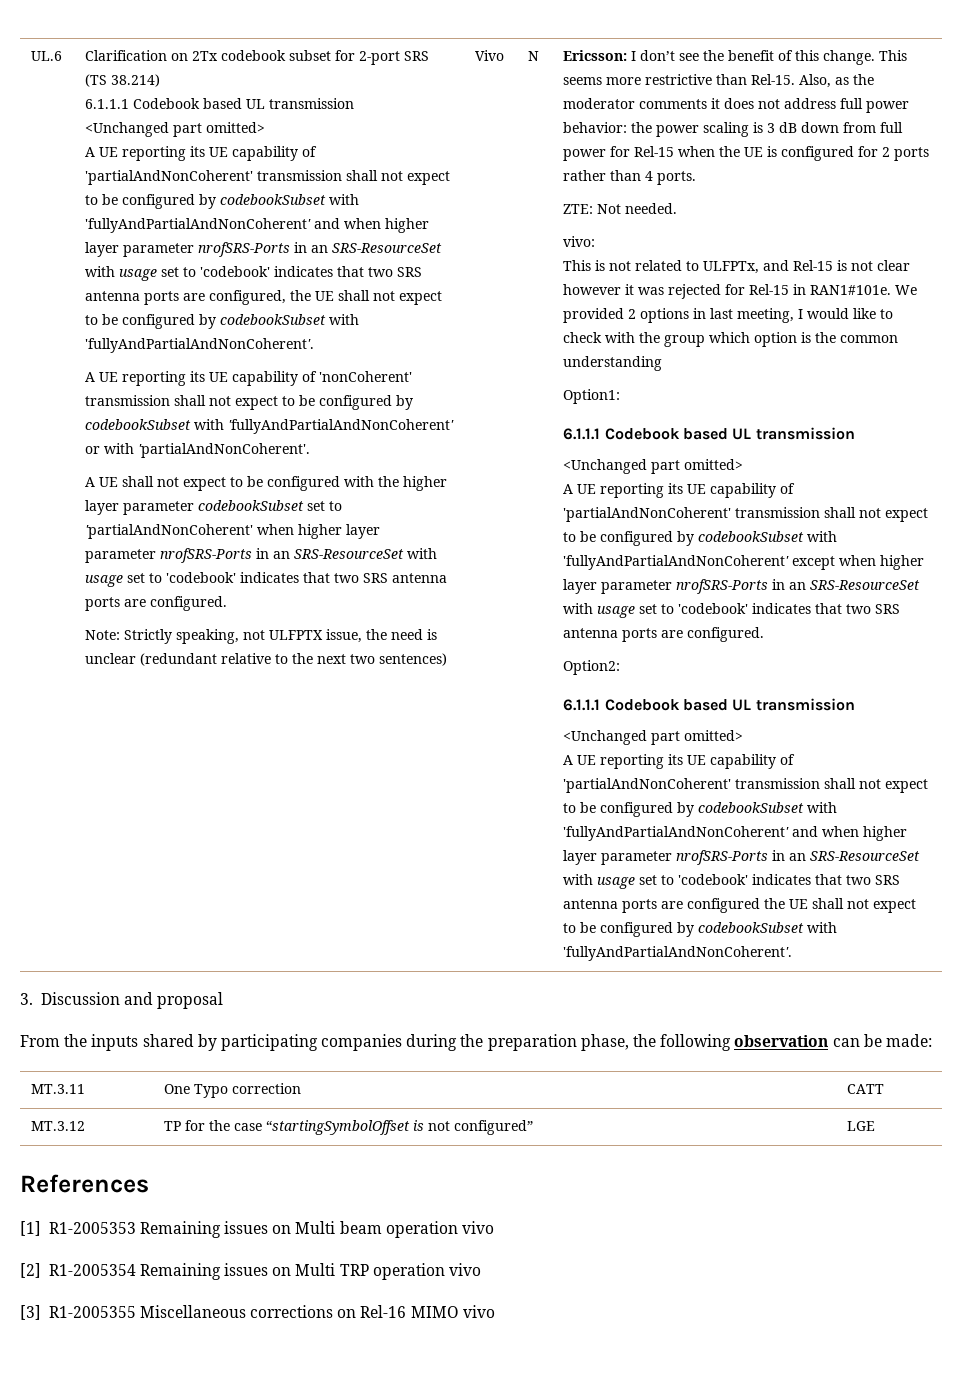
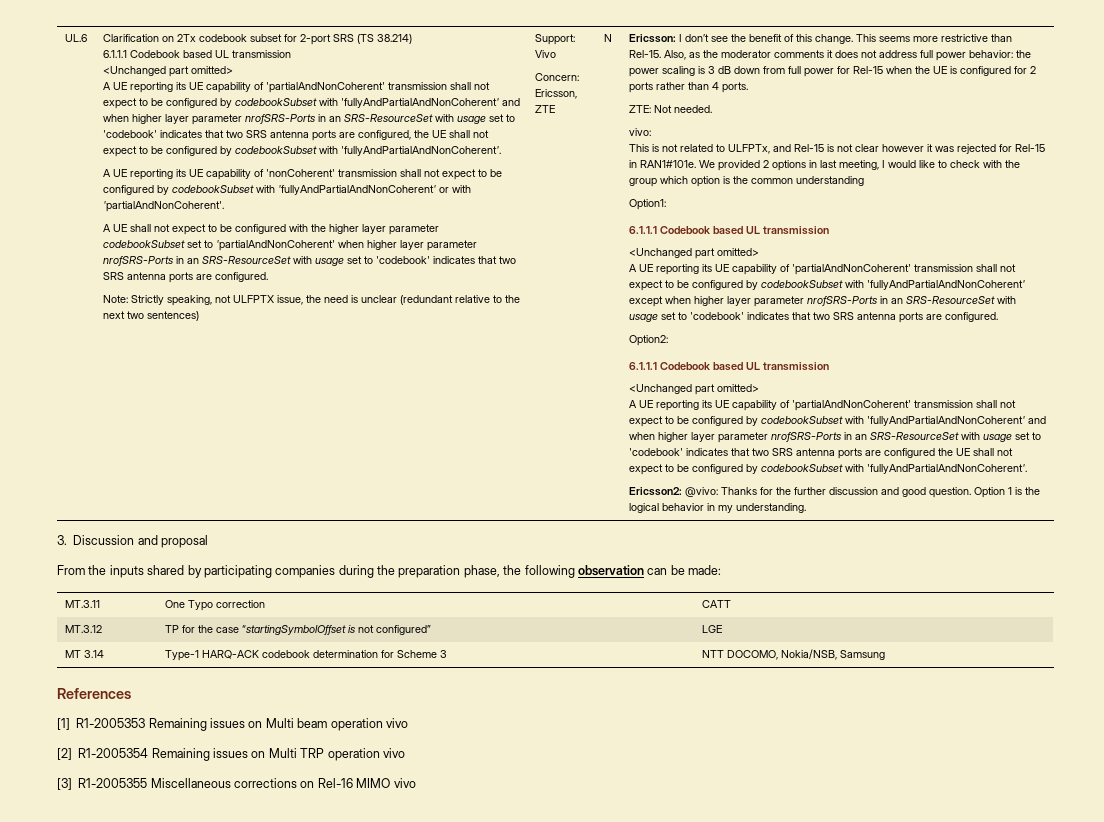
- Vivo
+ Support: Vivo
+ Concern: Ericsson, ZTE
+ Ericsson2: @vivo: Thanks for the further discussion and good question. Option 1 is the logical behavior in my understanding.
+ MT 3.14 | Type-1 HARQ-ACK codebook determination for Scheme 3 | NTT DOCOMO, Nokia/NSB, Samsung

